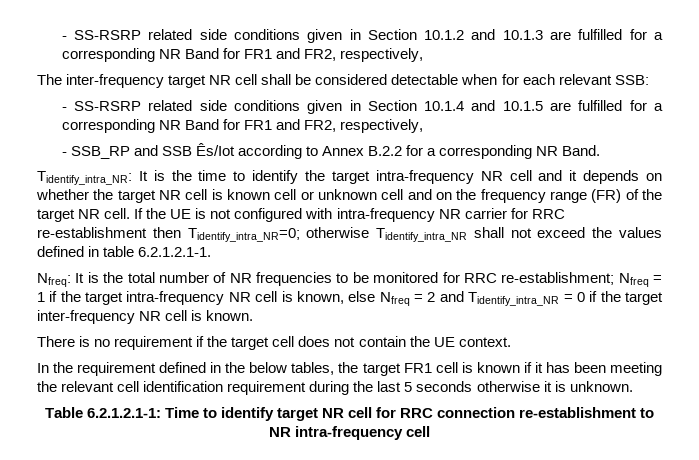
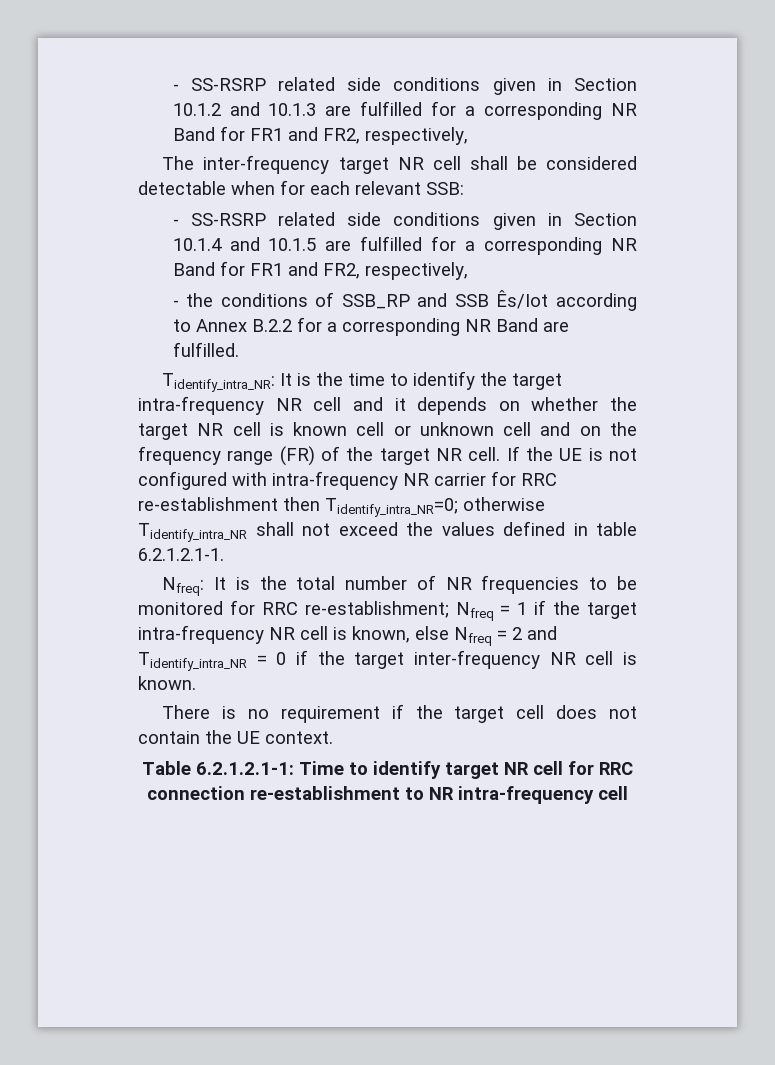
- - SSB_RP and SSB Ês/Iot according to Annex B.2.2 for a corresponding NR Band.
+ - the conditions of SSB_RP and SSB Ês/Iot according to Annex B.2.2 for a corresponding NR Band are fulfilled.
- In the requirement defined in the below tables, the target FR1 cell is known if it has been meeting the relevant cell identification requirement during the last 5 seconds otherwise it is unknown.

